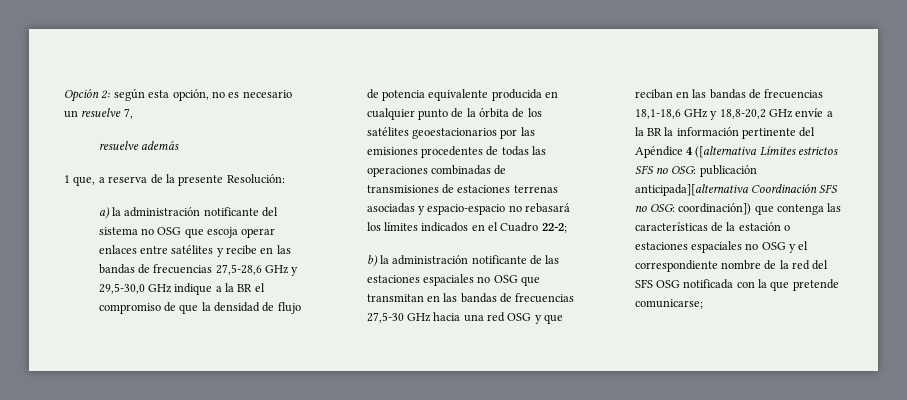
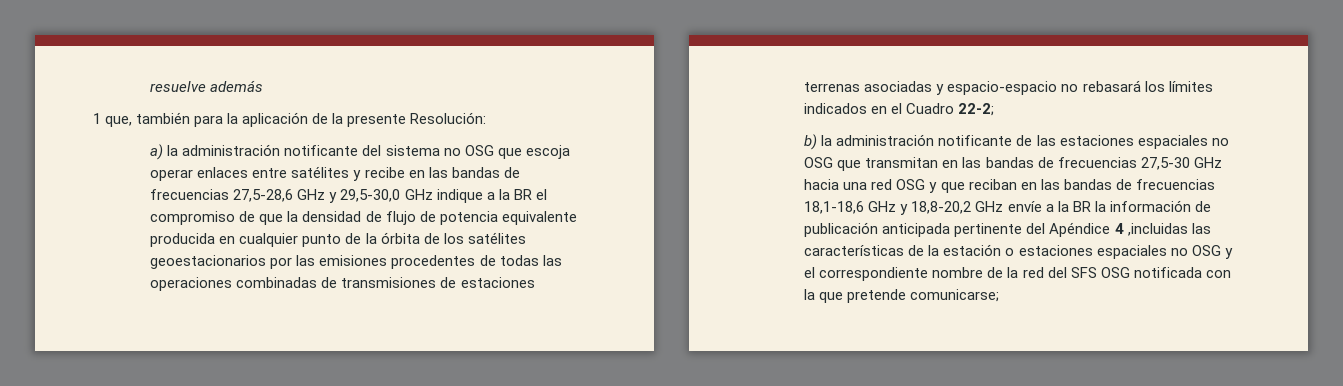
- Opción 2: según esta opción, no es necesario un resuelve 7,
- 1 que, a reserva de la presente Resolución:
+ 1 que, también para la aplicación de la presente Resolución:
- b) la administración notificante de las estaciones espaciales no OSG que transmitan en las bandas de frecuencias 27,5-30 GHz hacia una red OSG y que reciban en las bandas de frecuencias 18,1-18,6 GHz y 18,8-20,2 GHz envíe a la BR la información pertinente del Apéndice 4 ([alternativa Límites estrictos SFS no OSG: publicación anticipada][alternativa Coordinación SFS no OSG: coordinación]) que contenga las características de la estación o estaciones espaciales no OSG y el correspondiente nombre de la red del SFS OSG notificada con la que pretende comunicarse;
+ b) la administración notificante de las estaciones espaciales no OSG que transmitan en las bandas de frecuencias 27,5-30 GHz hacia una red OSG y que reciban en las bandas de frecuencias 18,1-18,6 GHz y 18,8-20,2 GHz envíe a la BR la información de publicación anticipada pertinente del Apéndice 4 ,incluidas las características de la estación o estaciones espaciales no OSG y el correspondiente nombre de la red del SFS OSG notificada con la que pretende comunicarse;

